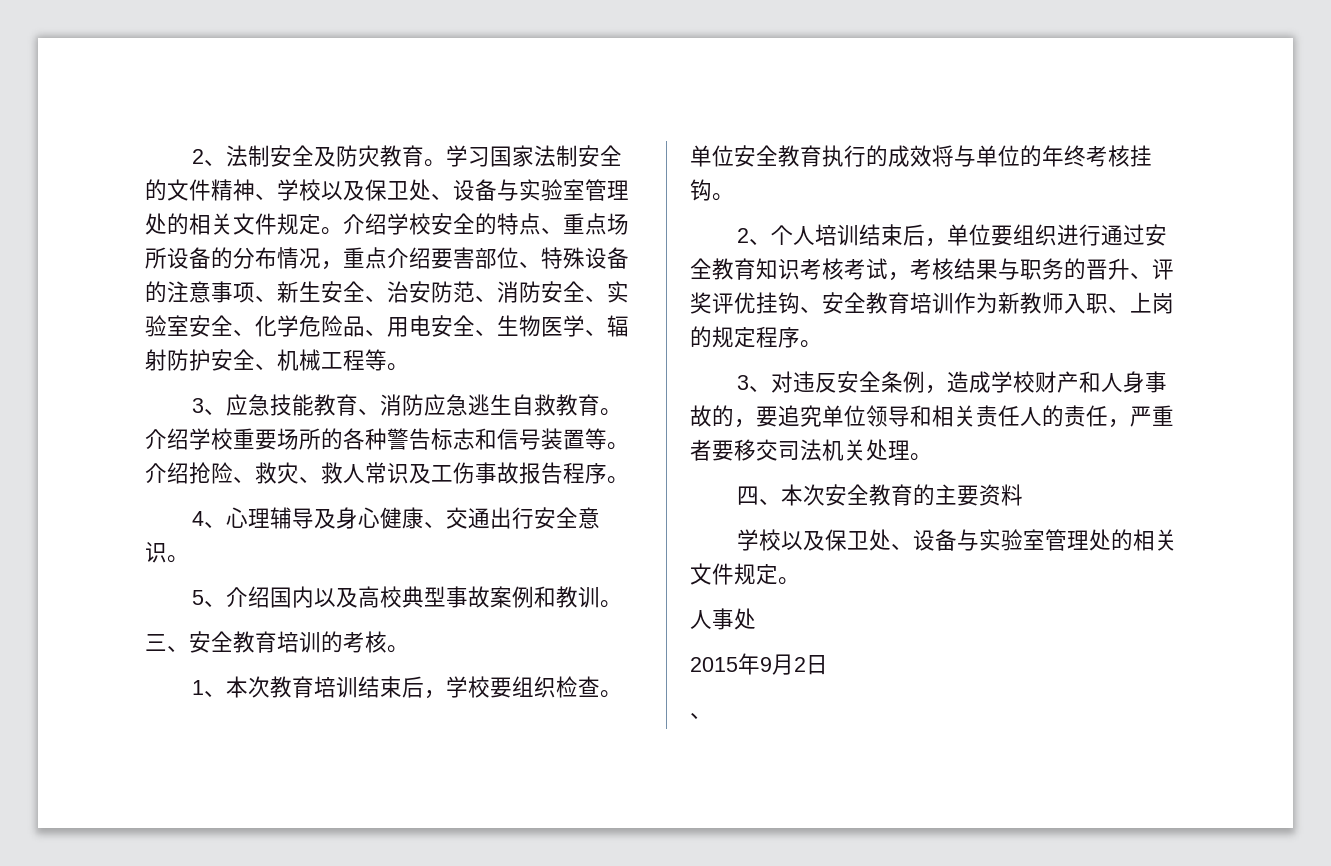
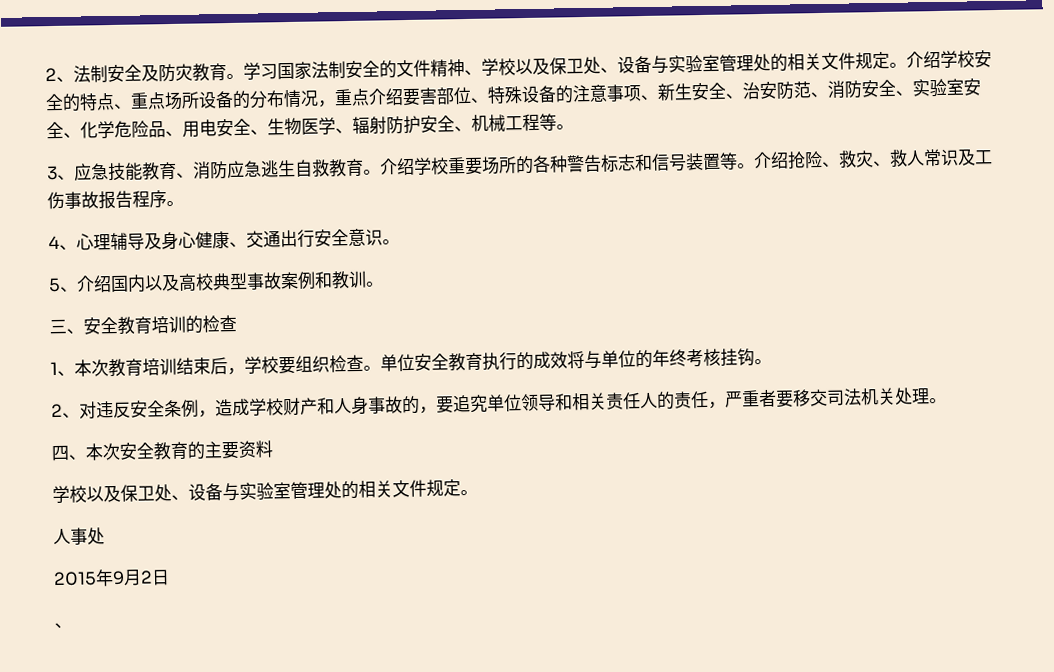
- 三、安全教育培训的考核。
+ 三、安全教育培训的检查
- 2、个人培训结束后，单位要组织进行通过安全教育知识考核考试，考核结果与职务的晋升、评奖评优挂钩、安全教育培训作为新教师入职、上岗的规定程序。
- 3、对违反安全条例，造成学校财产和人身事故的，要追究单位领导和相关责任人的责任，严重者要移交司法机关处理。
+ 2、对违反安全条例，造成学校财产和人身事故的，要追究单位领导和相关责任人的责任，严重者要移交司法机关处理。

